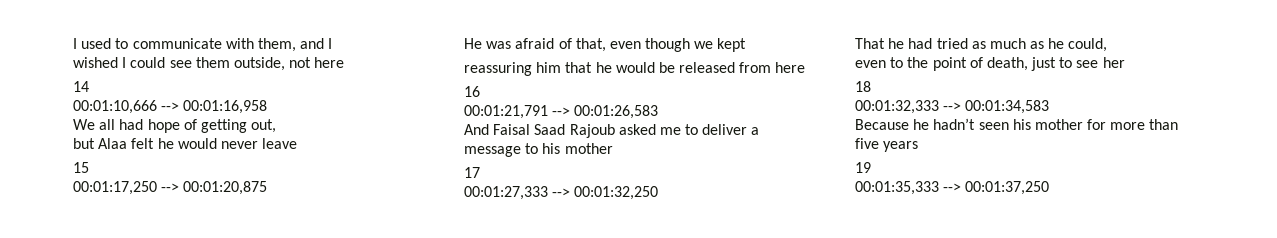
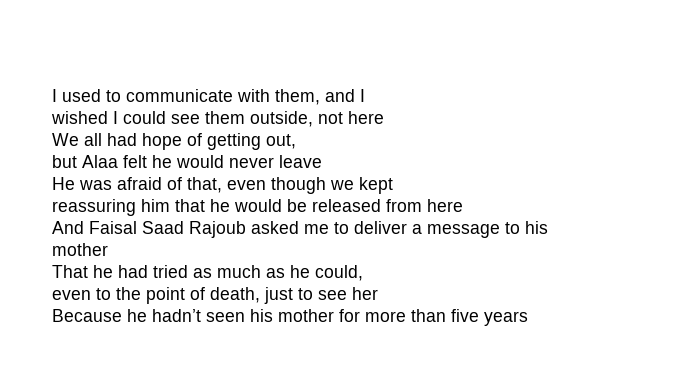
- 14
- 00:01:10,666 --> 00:01:16,958
- 15
- 00:01:17,250 --> 00:01:20,875
- 16
- 00:01:21,791 --> 00:01:26,583
- 17
- 00:01:27,333 --> 00:01:32,250
- 18
- 00:01:32,333 --> 00:01:34,583
- 19
- 00:01:35,333 --> 00:01:37,250

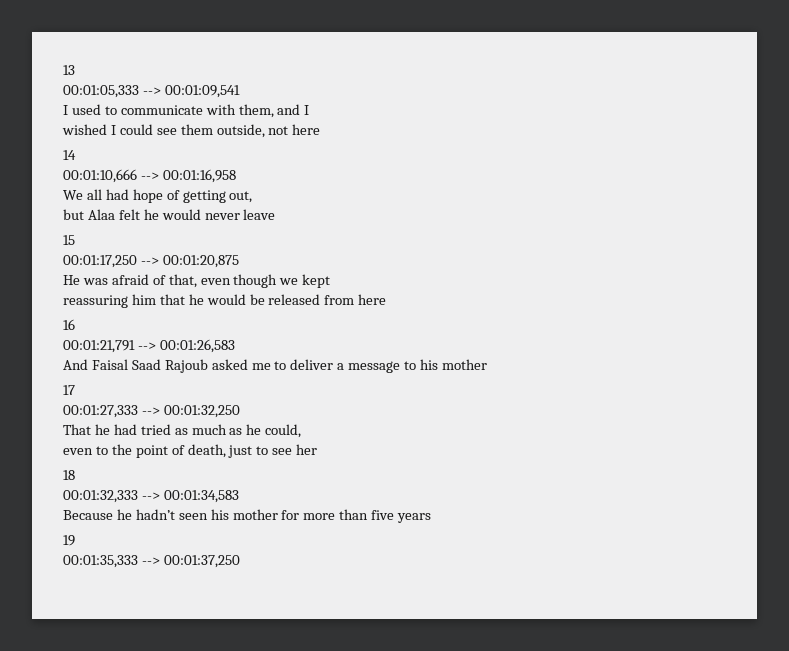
+ 13
+ 00:01:05,333 --> 00:01:09,541
+ 14
+ 00:01:10,666 --> 00:01:16,958
+ 15
+ 00:01:17,250 --> 00:01:20,875
+ 16
+ 00:01:21,791 --> 00:01:26,583
+ 17
+ 00:01:27,333 --> 00:01:32,250
+ 18
+ 00:01:32,333 --> 00:01:34,583
+ 19
+ 00:01:35,333 --> 00:01:37,250

